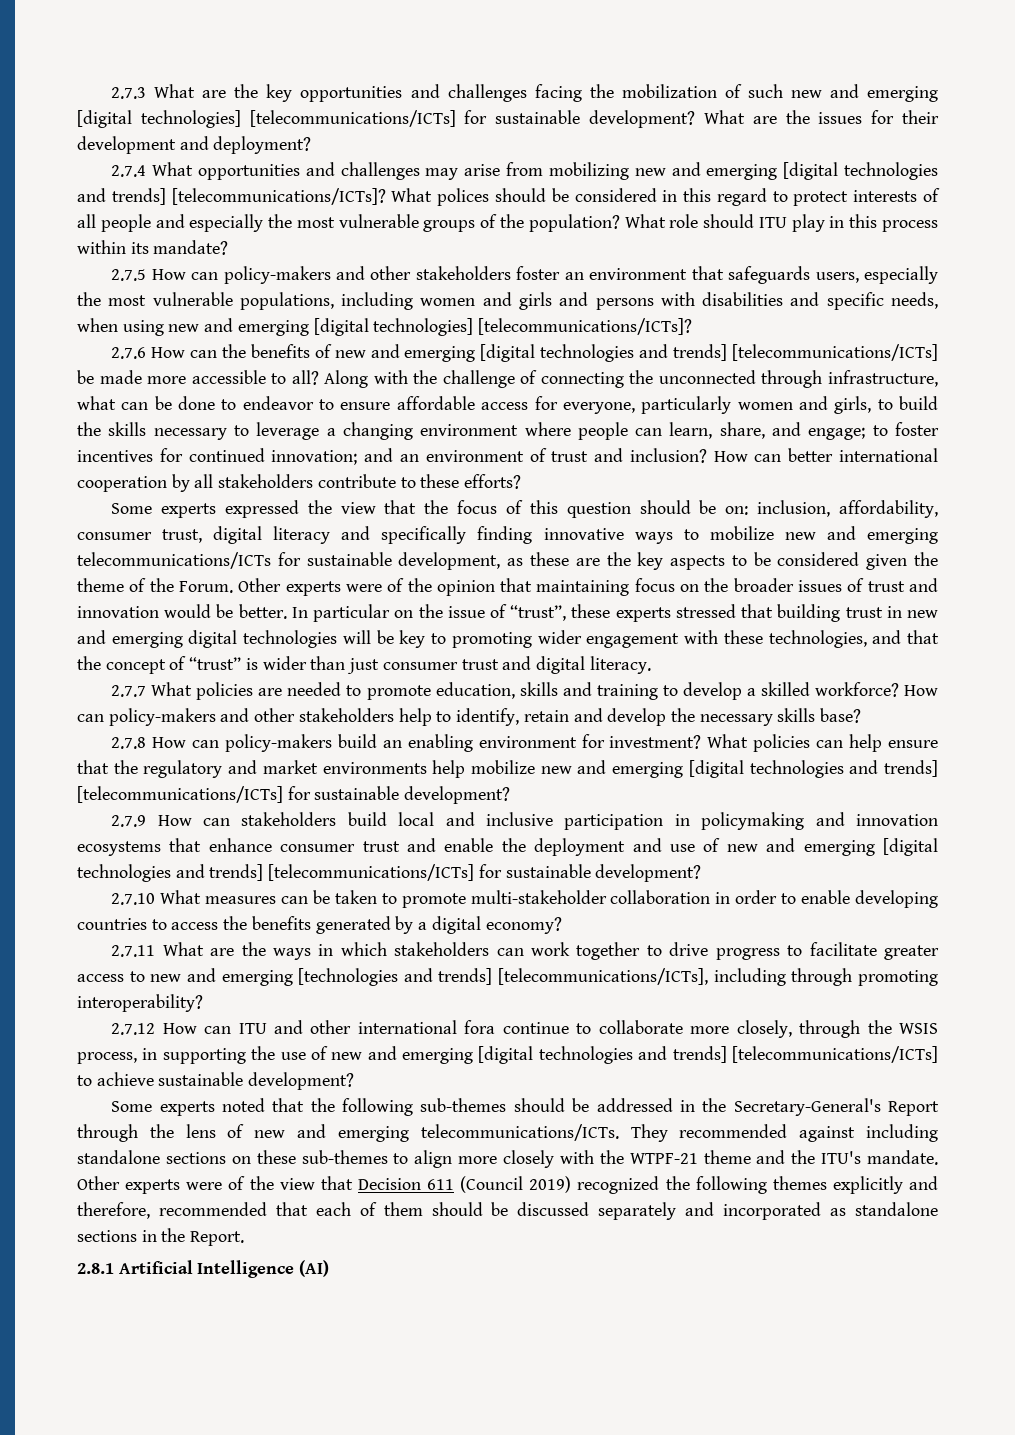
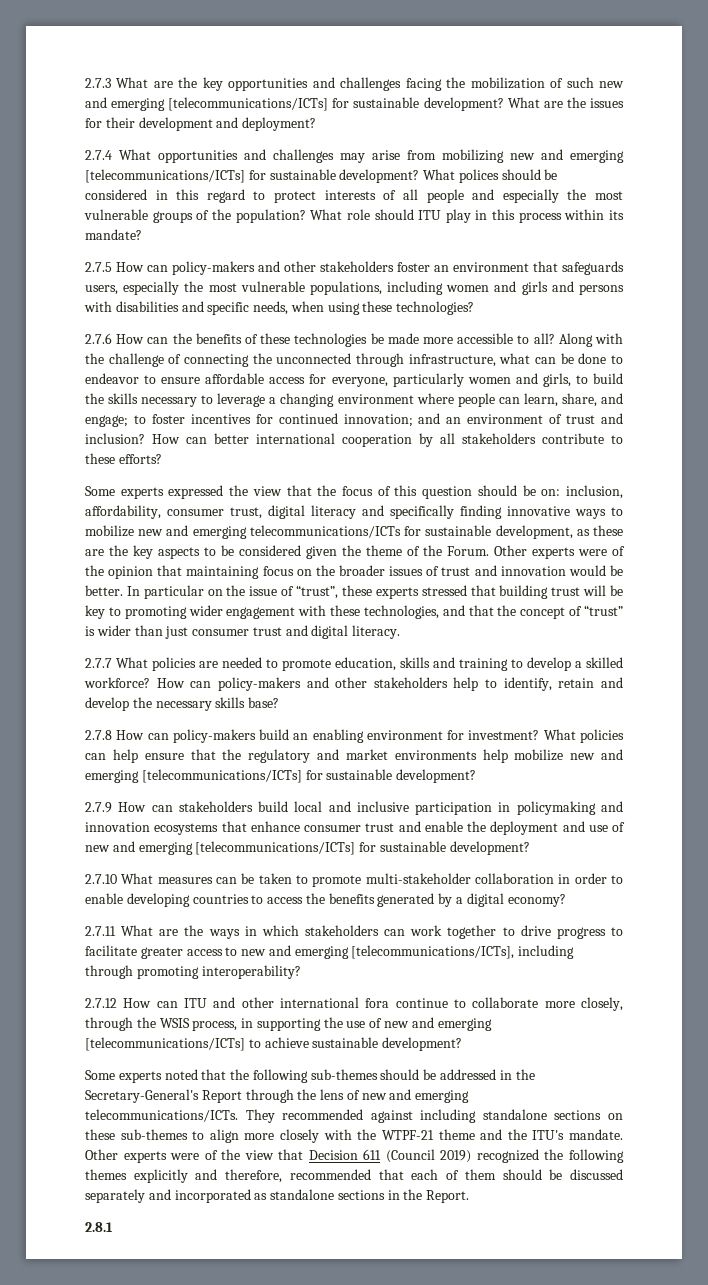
- 2.7.3 What are the key opportunities and challenges facing the mobilization of such new and emerging [digital technologies] [telecommunications/ICTs] for sustainable development?
+ 2.7.3 What are the key opportunities and challenges facing the mobilization of such new and emerging [telecommunications/ICTs] for sustainable development?
- 2.7.4 What opportunities and challenges may arise from mobilizing new and emerging [digital technologies and trends] [telecommunications/ICTs]?
+ 2.7.4 What opportunities and challenges may arise from mobilizing new and emerging [telecommunications/ICTs] for sustainable development?
- 2.7.5 How can policy-makers and other stakeholders foster an environment that safeguards users, especially the most vulnerable populations, including women and girls and persons with disabilities and specific needs, when using new and emerging [digital technologies] [telecommunications/ICTs]?
+ 2.7.5 How can policy-makers and other stakeholders foster an environment that safeguards users, especially the most vulnerable populations, including women and girls and persons with disabilities and specific needs, when using these technologies?
- 2.7.6 How can the benefits of new and emerging [digital technologies and trends] [telecommunications/ICTs] be made more accessible to all?
+ 2.7.6 How can the benefits of these technologies be made more accessible to all?
- In particular on the issue of “trust”, these experts stressed that building trust in new and emerging digital technologies will be key to promoting wider engagement with these technologies, and that the concept of “trust” is wider than just consumer trust and digital literacy.
+ In particular on the issue of “trust”, these experts stressed that building trust will be key to promoting wider engagement with these technologies, and that the concept of “trust” is wider than just consumer trust and digital literacy.
- What policies can help ensure that the regulatory and market environments help mobilize new and emerging [digital technologies and trends] [telecommunications/ICTs] for sustainable development?
+ What policies can help ensure that the regulatory and market environments help mobilize new and emerging [telecommunications/ICTs] for sustainable development?
- 2.7.9 How can stakeholders build local and inclusive participation in policymaking and innovation ecosystems that enhance consumer trust and enable the deployment and use of new and emerging [digital technologies and trends] [telecommunications/ICTs] for sustainable development?
+ 2.7.9 How can stakeholders build local and inclusive participation in policymaking and innovation ecosystems that enhance consumer trust and enable the deployment and use of new and emerging [telecommunications/ICTs] for sustainable development?
- 2.7.11 What are the ways in which stakeholders can work together to drive progress to facilitate greater access to new and emerging [technologies and trends] [telecommunications/ICTs], including through promoting interoperability?
+ 2.7.11 What are the ways in which stakeholders can work together to drive progress to facilitate greater access to new and emerging [telecommunications/ICTs], including through promoting interoperability?
- 2.7.12 How can ITU and other international fora continue to collaborate more closely, through the WSIS process, in supporting the use of new and emerging [digital technologies and trends] [telecommunications/ICTs] to achieve sustainable development?
+ 2.7.12 How can ITU and other international fora continue to collaborate more closely, through the WSIS process, in supporting the use of new and emerging [telecommunications/ICTs] to achieve sustainable development?
- 2.8.1 Artificial Intelligence (AI)
+ 2.8.1

